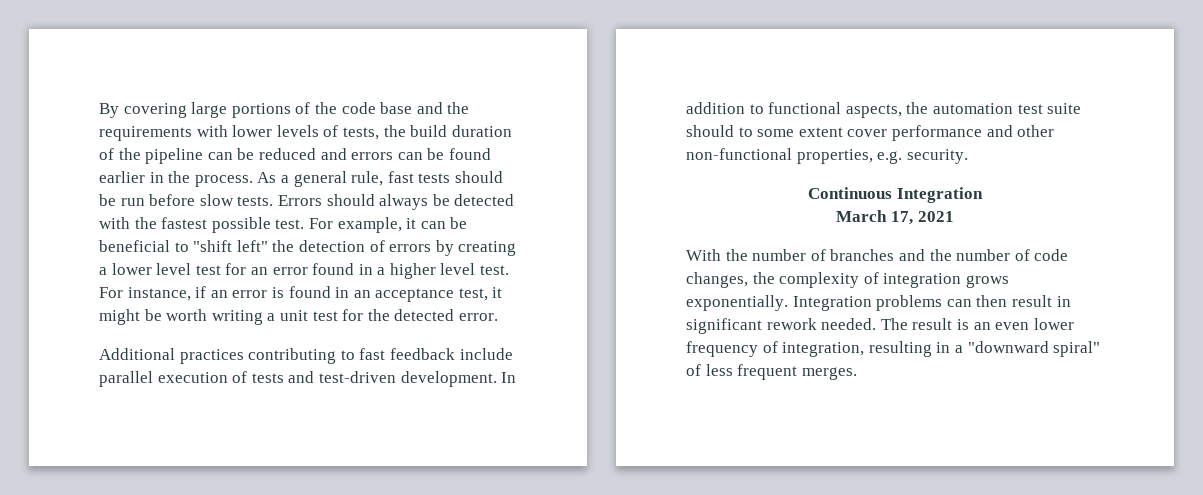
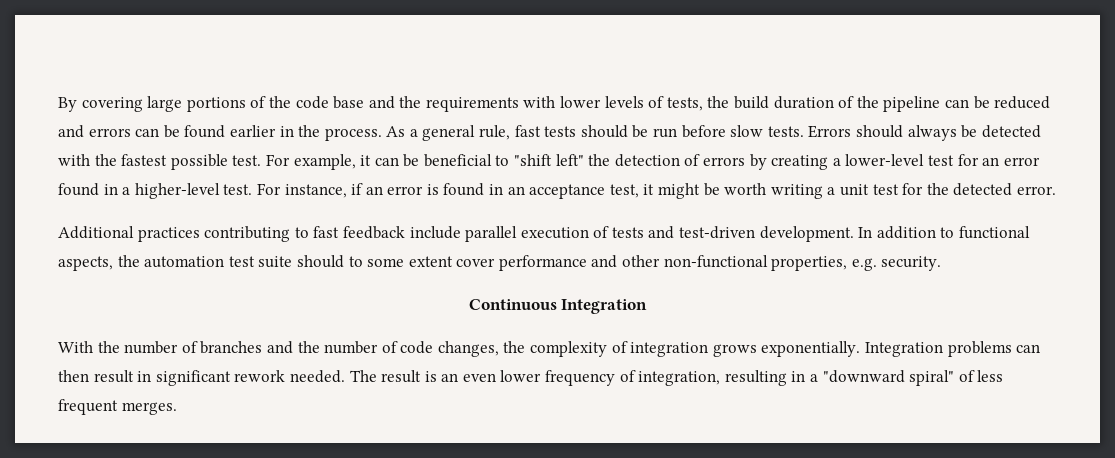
- For example, it can be beneficial to "shift left" the detection of errors by creating a lower level test for an error found in a higher level test.
+ For example, it can be beneficial to "shift left" the detection of errors by creating a lower-level test for an error found in a higher-level test.
- March 17, 2021

